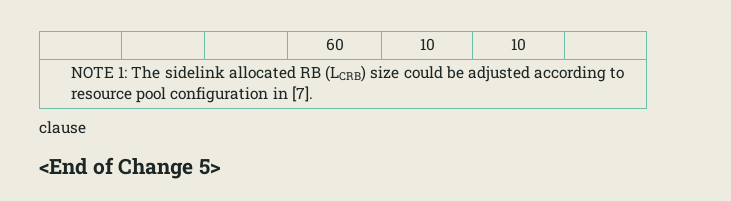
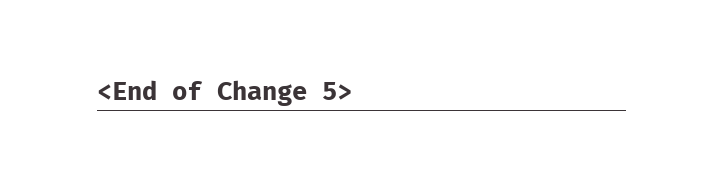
- | | | 60 | 10 | 10 |
- NOTE 1: The sidelink allocated RB (LCRB) size could be adjusted according to resource pool configuration in [7].
- clause

